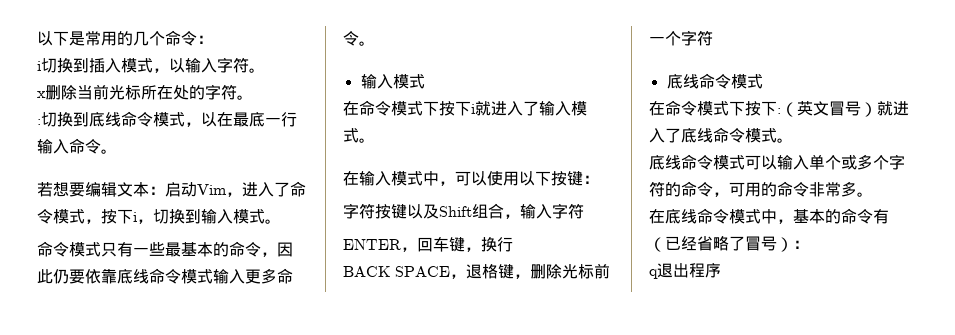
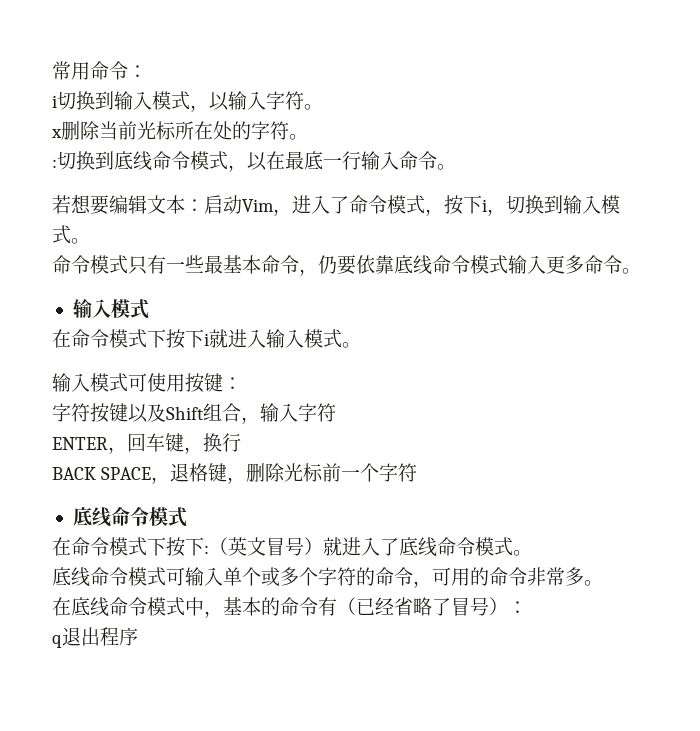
- 以下是常用的几个命令：
+ 常用命令：
- i切换到插入模式，以输入字符。
+ i切换到输入模式，以输入字符。
- 命令模式只有一些最基本的命令，因此仍要依靠底线命令模式输入更多命令。
+ 命令模式只有一些最基本命令，仍要依靠底线命令模式输入更多命令。
- 在命令模式下按下i就进入了输入模式。
- 在输入模式中，可以使用以下按键：
+ 在命令模式下按下i就进入输入模式。
+ 输入模式可使用按键：
- 底线命令模式可以输入单个或多个字符的命令，可用的命令非常多。
+ 底线命令模式可输入单个或多个字符的命令，可用的命令非常多。

